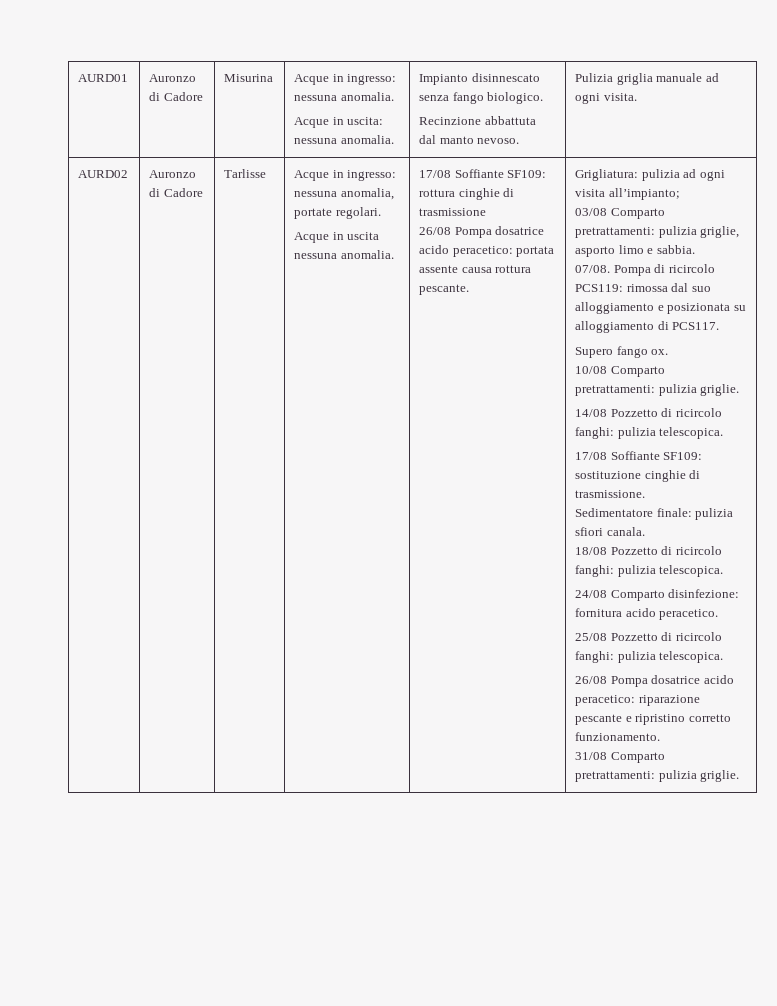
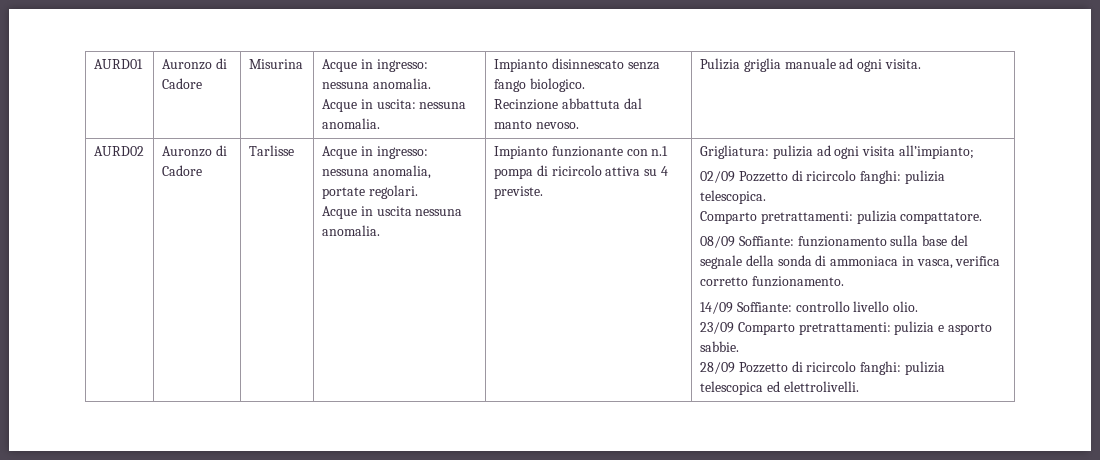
- 17/08 Soffiante SF109: rottura cinghie di trasmissione
- 26/08 Pompa dosatrice acido peracetico: portata assente causa rottura pescante.
+ Impianto funzionante con n.1 pompa di ricircolo attiva su 4 previste.
- 03/08 Comparto pretrattamenti: pulizia griglie, asporto limo e sabbia.
- 07/08. Pompa di ricircolo PCS119: rimossa dal suo alloggiamento e posizionata su alloggiamento di PCS117.
- Supero fango ox.
- 10/08 Comparto pretrattamenti: pulizia griglie.
- 14/08 Pozzetto di ricircolo fanghi: pulizia telescopica.
- 17/08 Soffiante SF109: sostituzione cinghie di trasmissione.
- Sedimentatore finale: pulizia sfiori canala.
- 18/08 Pozzetto di ricircolo fanghi: pulizia telescopica.
- 24/08 Comparto disinfezione: fornitura acido peracetico.
- 25/08 Pozzetto di ricircolo fanghi: pulizia telescopica.
- 26/08 Pompa dosatrice acido peracetico: riparazione pescante e ripristino corretto funzionamento.
- 31/08 Comparto pretrattamenti: pulizia griglie.
+ 02/09 Pozzetto di ricircolo fanghi: pulizia telescopica.
+ Comparto pretrattamenti: pulizia compattatore.
+ 08/09 Soffiante: funzionamento sulla base del segnale della sonda di ammoniaca in vasca, verifica corretto funzionamento.
+ 14/09 Soffiante: controllo livello olio.
+ 23/09 Comparto pretrattamenti: pulizia e asporto sabbie.
+ 28/09 Pozzetto di ricircolo fanghi: pulizia telescopica ed elettrolivelli.

